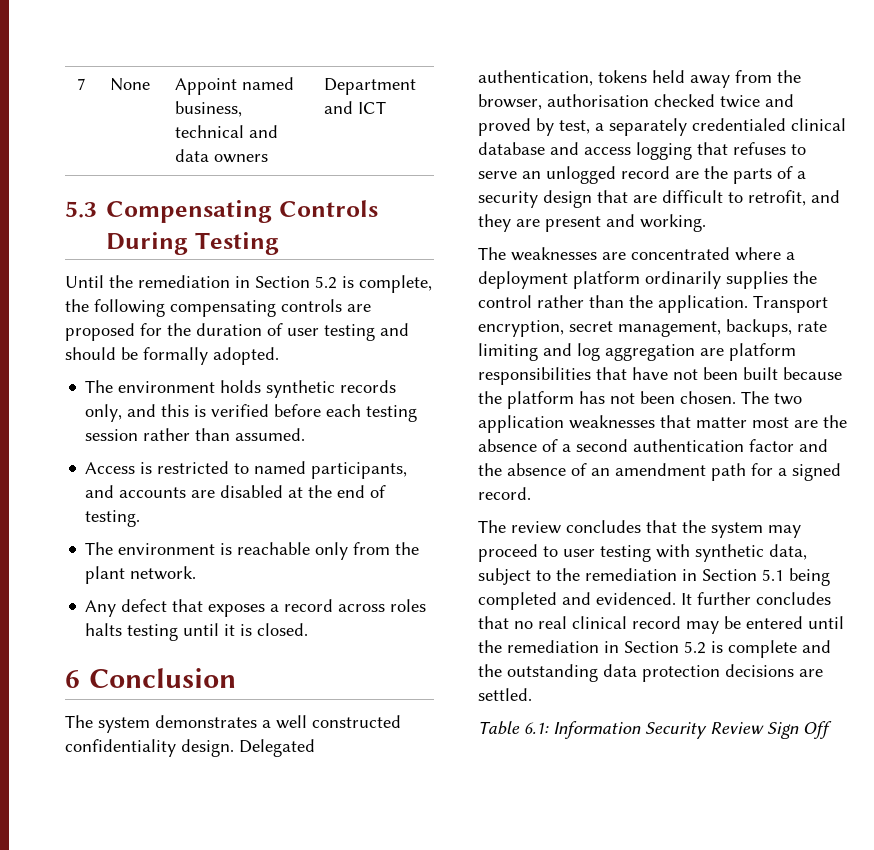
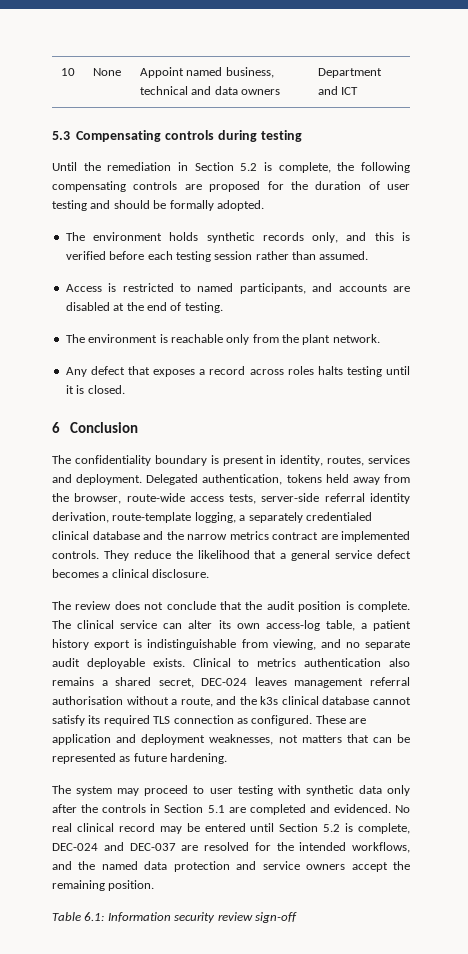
- 7 | None | Appoint named business, technical and data owners | Department and ICT
+ 10 | None | Appoint named business, technical and data owners | Department and ICT
- 5.3 Compensating Controls During Testing
+ 5.3 Compensating controls during testing
- The system demonstrates a well constructed confidentiality design.
+ The confidentiality boundary is present in identity, routes, services and deployment.
- Delegated authentication, tokens held away from the browser, authorisation checked twice and proved by test, a separately credentialed clinical database and access logging that refuses to serve an unlogged record are the parts of a security design that are difficult to retrofit, and they are present and working.
- The weaknesses are concentrated where a deployment platform ordinarily supplies the control rather than the application. Transport encryption, secret management, backups, rate limiting and log aggregation are platform responsibilities that have not been built because the platform has not been chosen. The two application weaknesses that matter most are the absence of a second authentication factor and the absence of an amendment path for a signed record.
- The review concludes that the system may proceed to user testing with synthetic data, subject to the remediation in Section 5.1 being completed and evidenced.
+ Delegated authentication, tokens held away from the browser, route-wide access tests, server-side referral identity derivation, route-template logging, a separately credentialed clinical database and the narrow metrics contract are implemented controls. They reduce the likelihood that a general service defect becomes a clinical disclosure.
+ The review does not conclude that the audit position is complete. The clinical service can alter its own access-log table, a patient history export is indistinguishable from viewing, and no separate audit deployable exists. Clinical to metrics authentication also remains a shared secret, DEC-024 leaves management referral authorisation without a route, and the k3s clinical database cannot satisfy its required TLS connection as configured. These are application and deployment weaknesses, not matters that can be represented as future hardening.
+ The system may proceed to user testing with synthetic data only after the controls in Section 5.1 are completed and evidenced.
- It further concludes that no real clinical record may be entered until the remediation in Section 5.2 is complete and the outstanding data protection decisions are settled.
+ No real clinical record may be entered until Section 5.2 is complete, DEC-024 and DEC-037 are resolved for the intended workflows, and the named data protection and service owners accept the remaining position.
- Table 6.1: Information Security Review Sign Off
+ Table 6.1: Information security review sign-off

